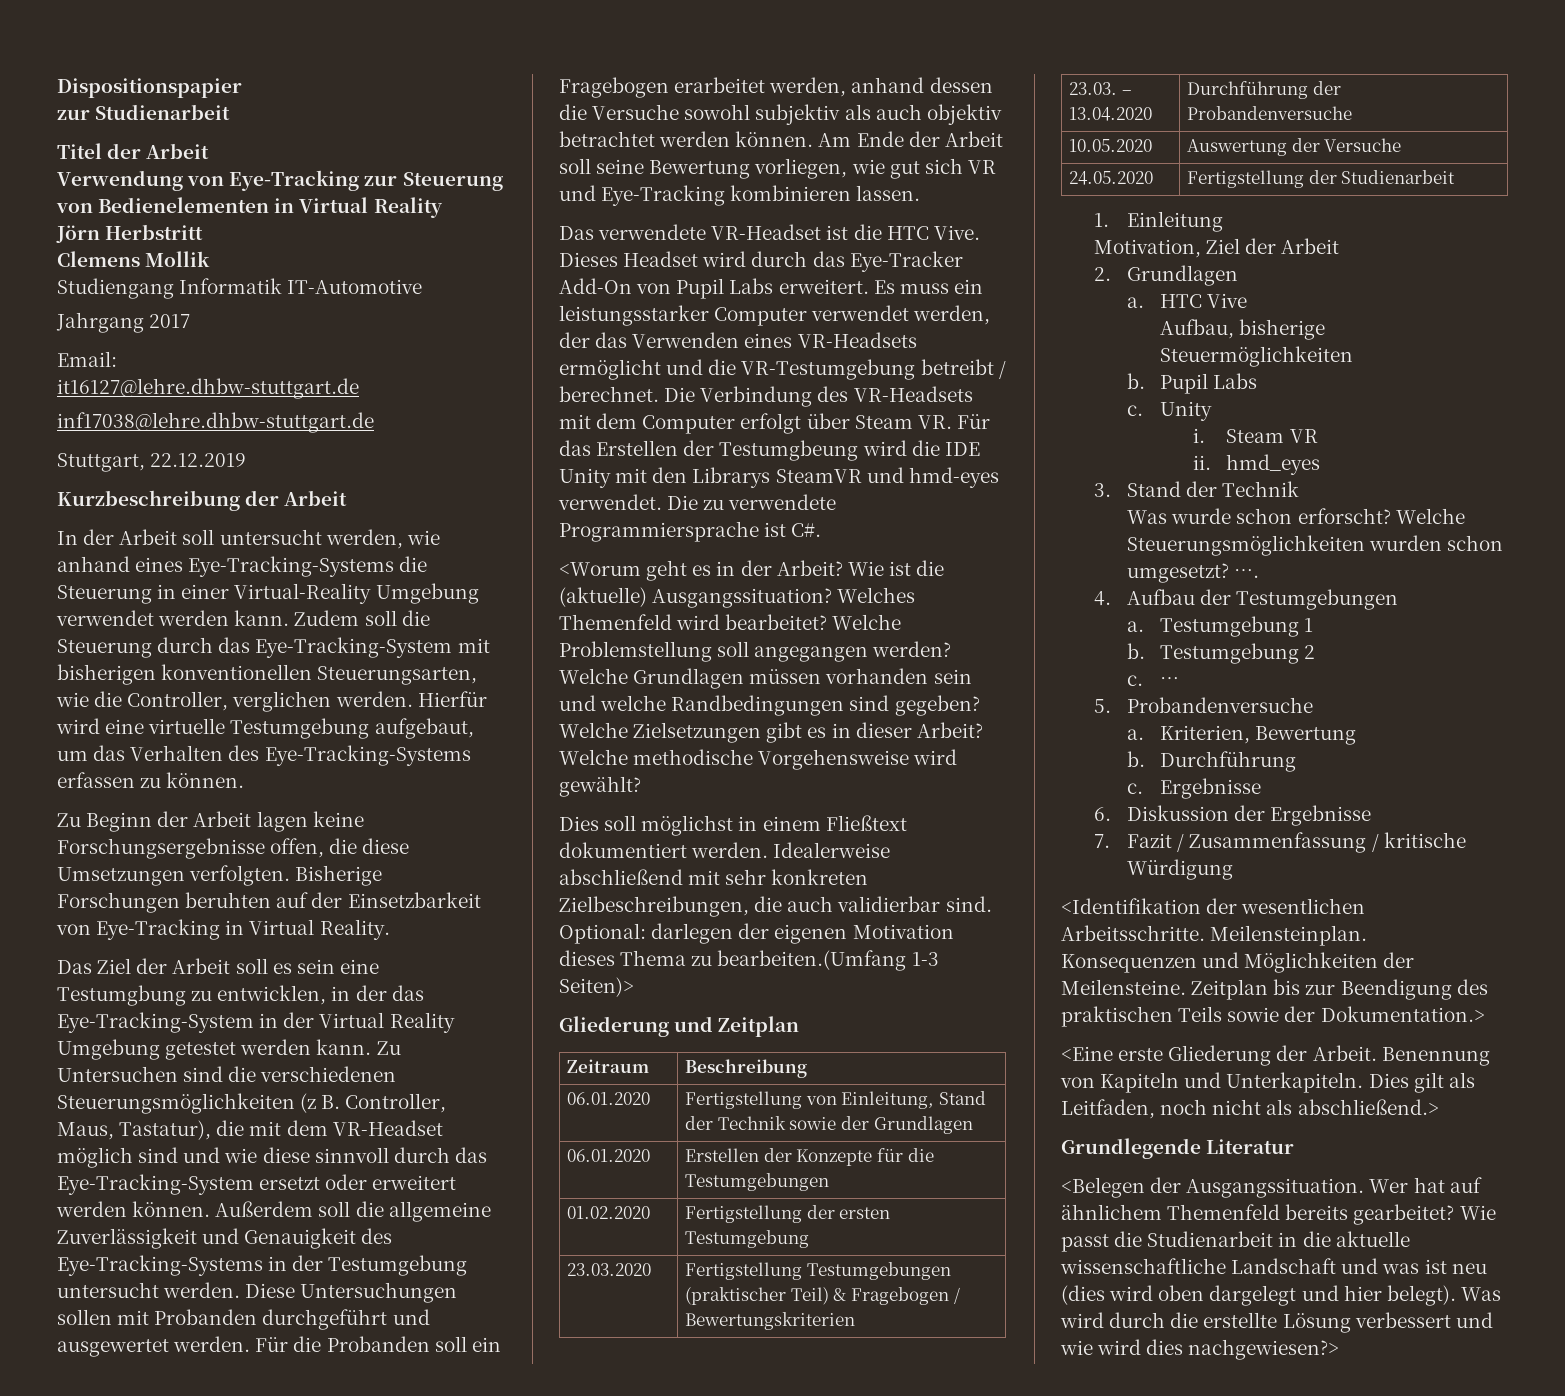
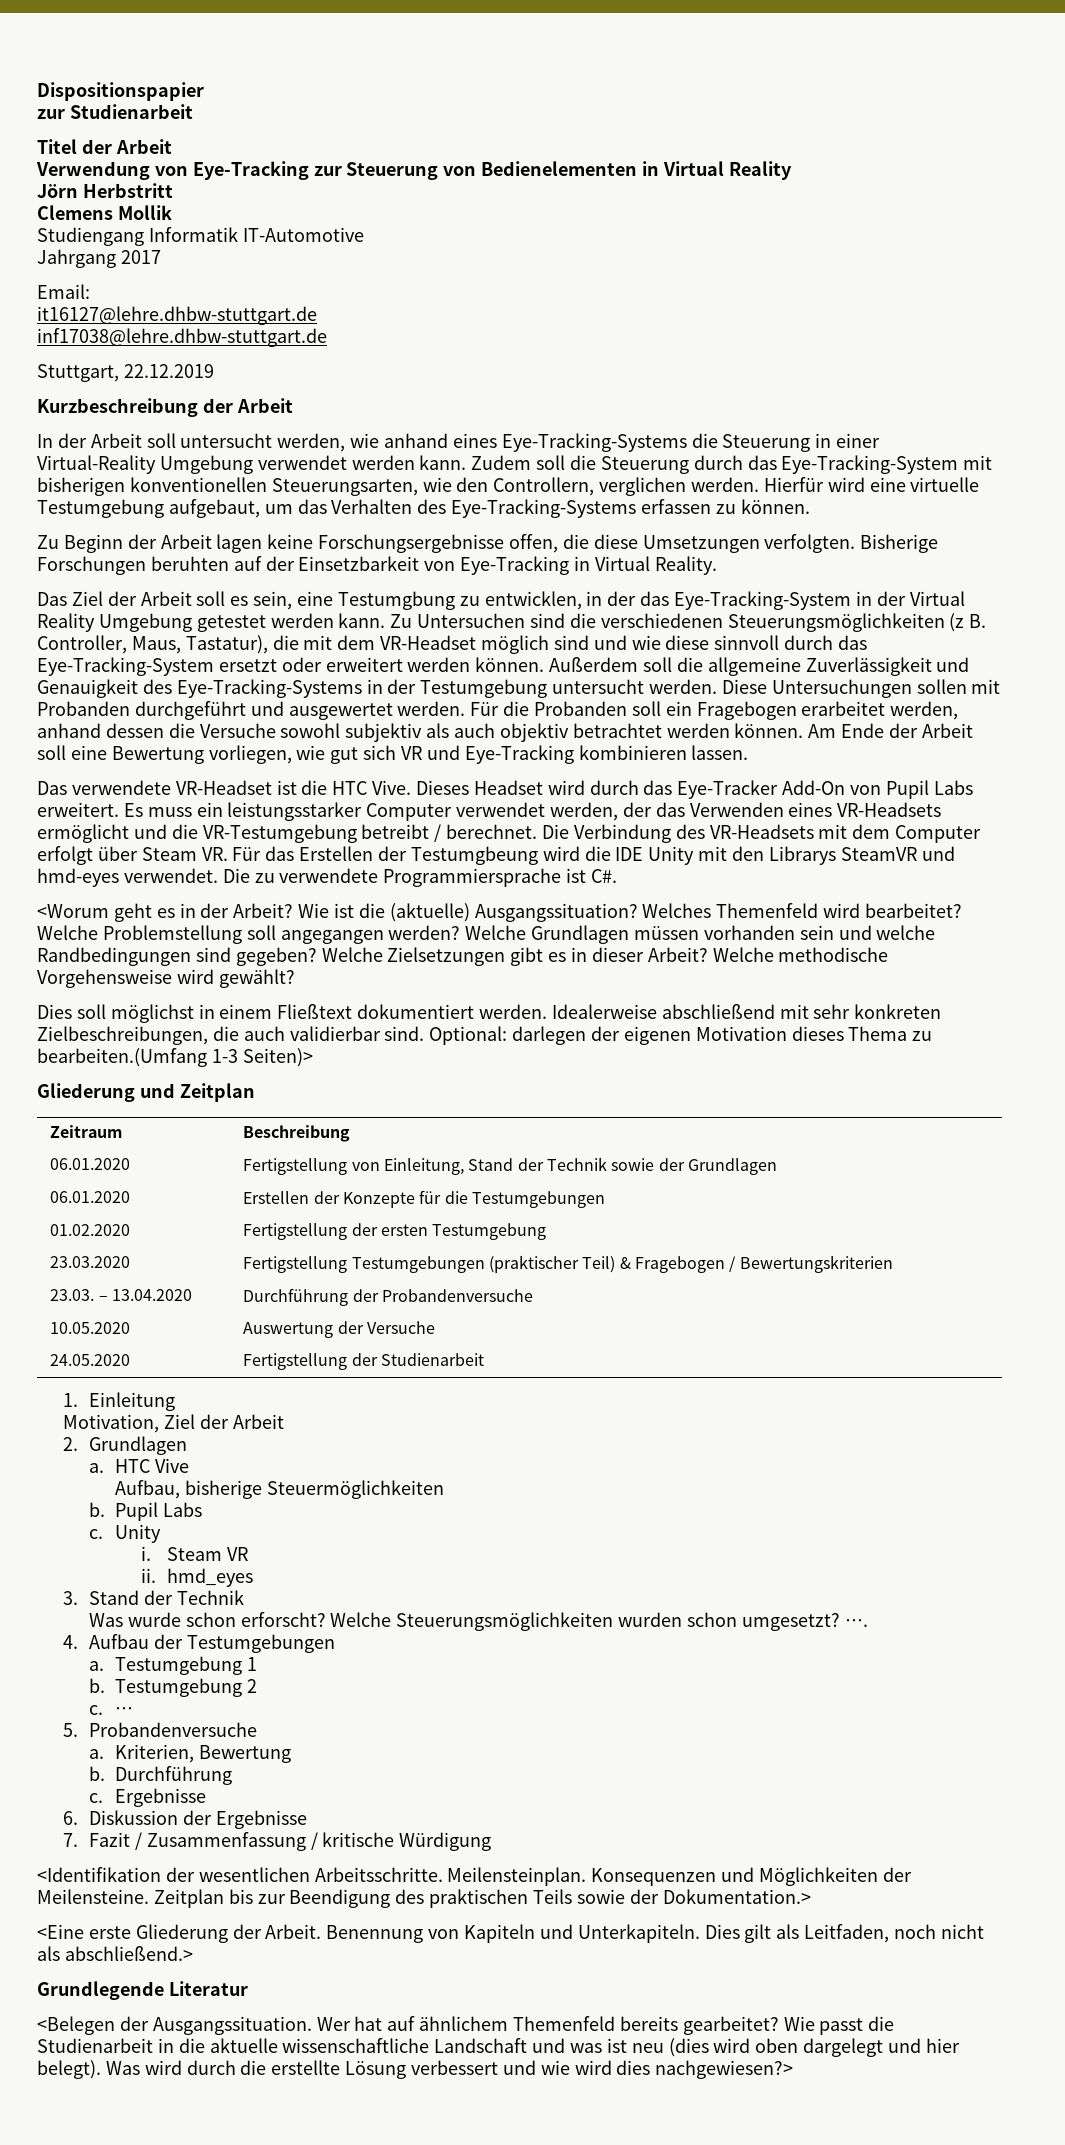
- Zudem soll die Steuerung durch das Eye-Tracking-System mit bisherigen konventionellen Steuerungsarten, wie die Controller, verglichen werden.
+ Zudem soll die Steuerung durch das Eye-Tracking-System mit bisherigen konventionellen Steuerungsarten, wie den Controllern, verglichen werden.
- Das Ziel der Arbeit soll es sein eine Testumgbung zu entwicklen, in der das Eye-Tracking-System in der Virtual Reality Umgebung getestet werden kann.
+ Das Ziel der Arbeit soll es sein, eine Testumgbung zu entwicklen, in der das Eye-Tracking-System in der Virtual Reality Umgebung getestet werden kann.
- Am Ende der Arbeit soll seine Bewertung vorliegen, wie gut sich VR und Eye-Tracking kombinieren lassen.
+ Am Ende der Arbeit soll eine Bewertung vorliegen, wie gut sich VR und Eye-Tracking kombinieren lassen.

